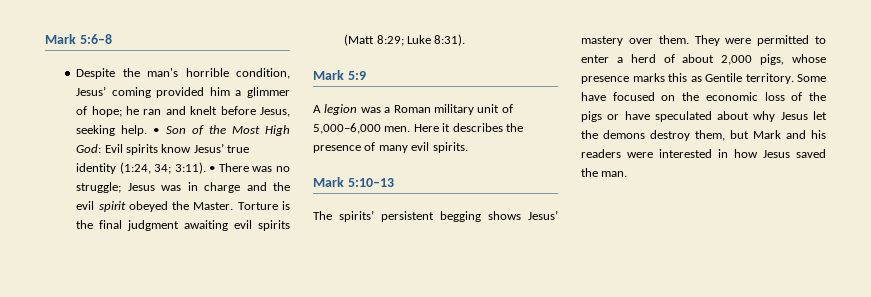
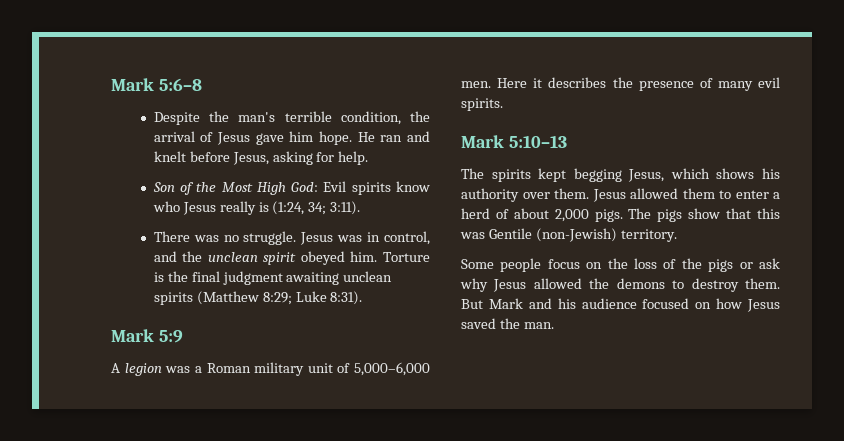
- Despite the man's horrible condition, Jesus’ coming provided him a glimmer of hope; he ran and knelt before Jesus, seeking help. • Son of the Most High God: Evil spirits know Jesus’ true identity (1:24, 34; 3:11). • There was no struggle; Jesus was in charge and the evil spirit obeyed the Master.
+ Despite the man's terrible condition, the arrival of Jesus gave him hope. He ran and knelt before Jesus, asking for help.
+ Son of the Most High God: Evil spirits know who Jesus really is (1:24, 34; 3:11).
+ There was no struggle. Jesus was in control, and the unclean spirit obeyed him.
- Torture is the final judgment awaiting evil spirits (Matt 8:29; Luke 8:31).
+ Torture is the final judgment awaiting unclean spirits (Matthew 8:29; Luke 8:31).
- The spirits’ persistent begging shows Jesus’ mastery over them. They were permitted to enter a herd of about 2,000 pigs, whose presence marks this as Gentile territory. Some have focused on the economic loss of the pigs or have speculated about why Jesus let the demons destroy them, but Mark and his readers were interested in how Jesus saved the man.
+ The spirits kept begging Jesus, which shows his authority over them. Jesus allowed them to enter a herd of about 2,000 pigs. The pigs show that this was Gentile (non-Jewish) territory.
+ Some people focus on the loss of the pigs or ask why Jesus allowed the demons to destroy them. But Mark and his audience focused on how Jesus saved the man.

